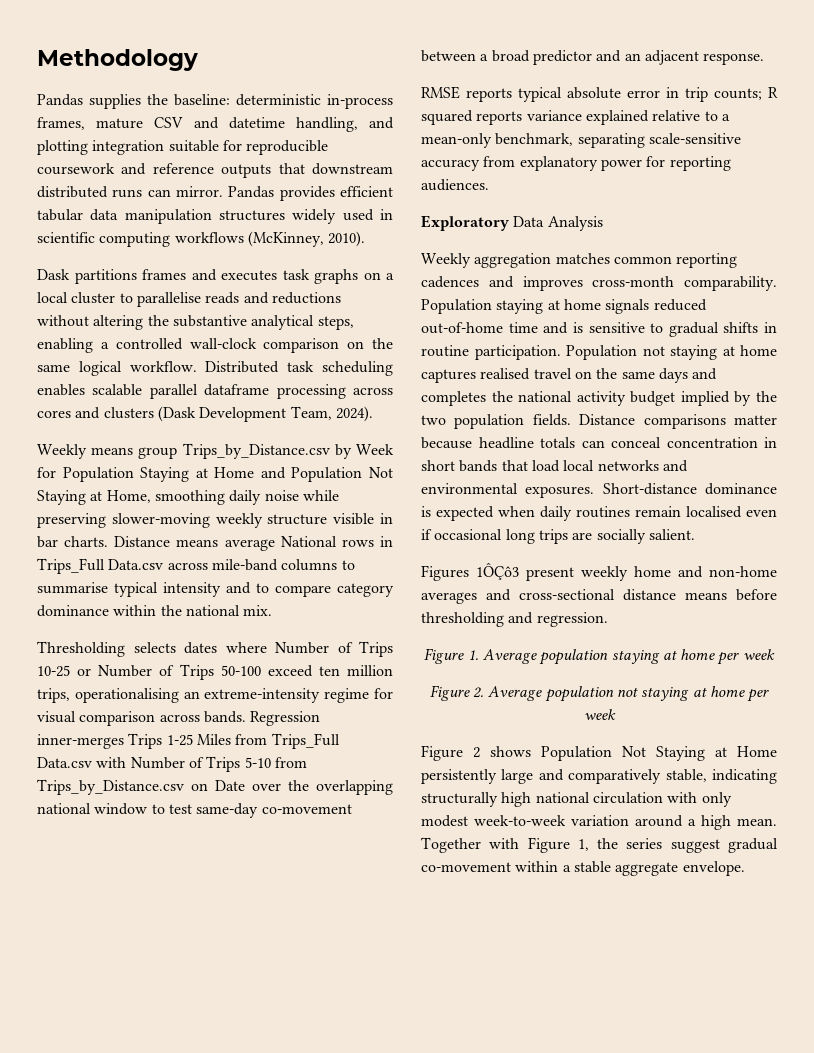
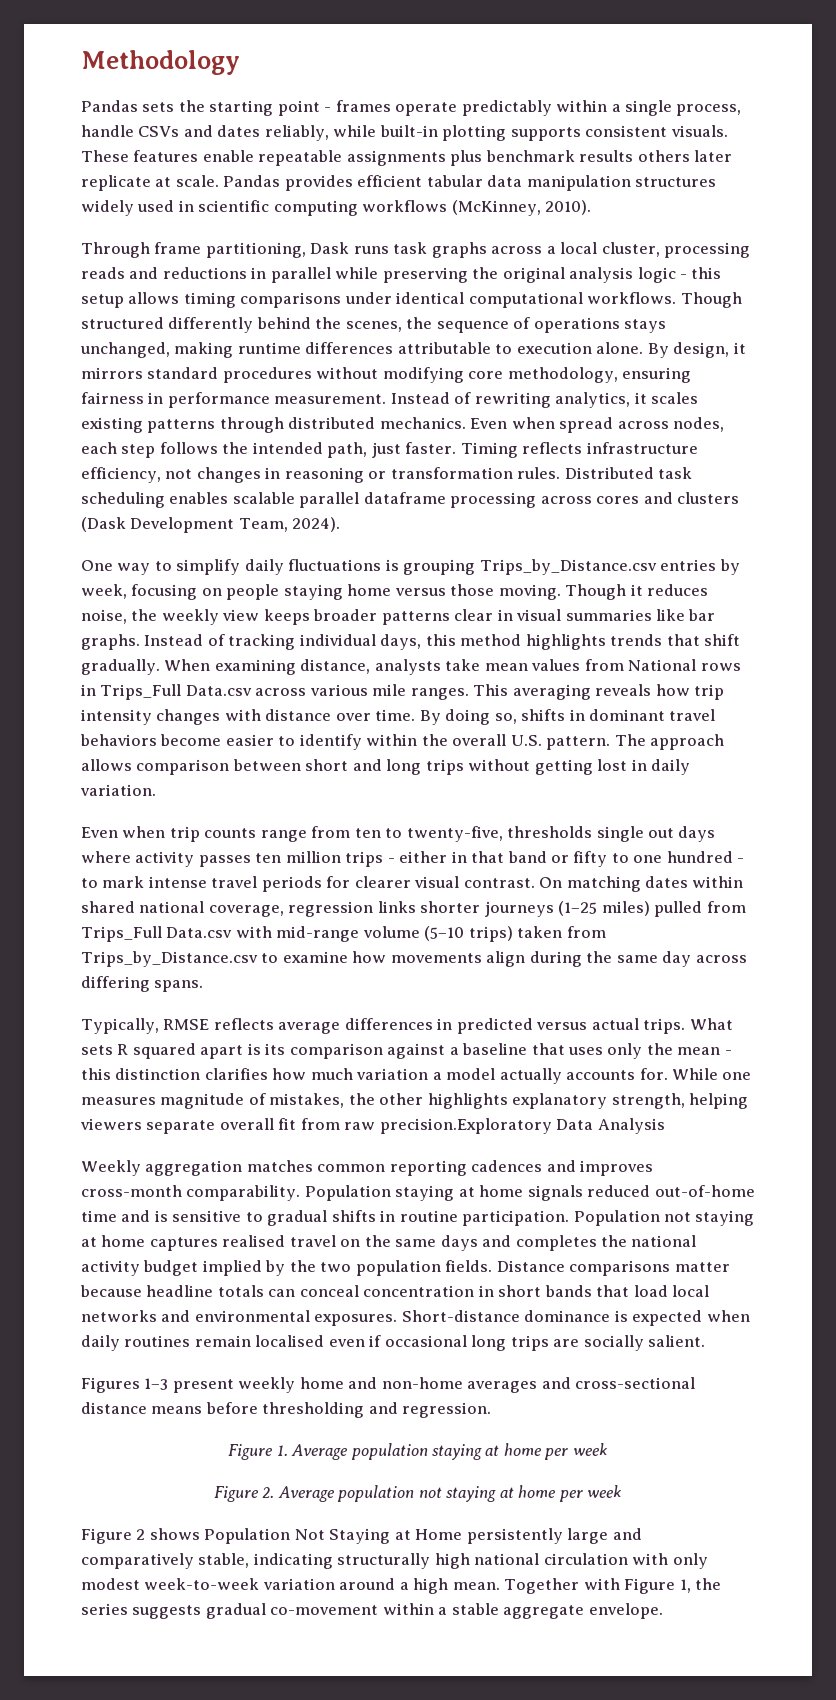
- Pandas supplies the baseline: deterministic in-process frames, mature CSV and datetime handling, and plotting integration suitable for reproducible coursework and reference outputs that downstream distributed runs can mirror.
+ Pandas sets the starting point - frames operate predictably within a single process, handle CSVs and dates reliably, while built-in plotting supports consistent visuals. These features enable repeatable assignments plus benchmark results others later replicate at scale.
- Dask partitions frames and executes task graphs on a local cluster to parallelise reads and reductions without altering the substantive analytical steps, enabling a controlled wall-clock comparison on the same logical workflow.
+ Through frame partitioning, Dask runs task graphs across a local cluster, processing reads and reductions in parallel while preserving the original analysis logic - this setup allows timing comparisons under identical computational workflows. Though structured differently behind the scenes, the sequence of operations stays unchanged, making runtime differences attributable to execution alone. By design, it mirrors standard procedures without modifying core methodology, ensuring fairness in performance measurement. Instead of rewriting analytics, it scales existing patterns through distributed mechanics. Even when spread across nodes, each step follows the intended path, just faster. Timing reflects infrastructure efficiency, not changes in reasoning or transformation rules.
- Weekly means group Trips_by_Distance.csv by Week for Population Staying at Home and Population Not Staying at Home, smoothing daily noise while preserving slower-moving weekly structure visible in bar charts. Distance means average National rows in Trips_Full Data.csv across mile-band columns to summarise typical intensity and to compare category dominance within the national mix.
- Thresholding selects dates where Number of Trips 10-25 or Number of Trips 50-100 exceed ten million trips, operationalising an extreme-intensity regime for visual comparison across bands. Regression inner-merges Trips 1-25 Miles from Trips_Full Data.csv with Number of Trips 5-10 from Trips_by_Distance.csv on Date over the overlapping national window to test same-day co-movement between a broad predictor and an adjacent response.
- RMSE reports typical absolute error in trip counts; R squared reports variance explained relative to a mean-only benchmark, separating scale-sensitive accuracy from explanatory power for reporting audiences.
- Exploratory Data Analysis
+ One way to simplify daily fluctuations is grouping Trips_by_Distance.csv entries by week, focusing on people staying home versus those moving. Though it reduces noise, the weekly view keeps broader patterns clear in visual summaries like bar graphs. Instead of tracking individual days, this method highlights trends that shift gradually. When examining distance, analysts take mean values from National rows in Trips_Full Data.csv across various mile ranges. This averaging reveals how trip intensity changes with distance over time. By doing so, shifts in dominant travel behaviors become easier to identify within the overall U.S. pattern. The approach allows comparison between short and long trips without getting lost in daily variation.
+ Even when trip counts range from ten to twenty-five, thresholds single out days where activity passes ten million trips - either in that band or fifty to one hundred - to mark intense travel periods for clearer visual contrast. On matching dates within shared national coverage, regression links shorter journeys (1–25 miles) pulled from Trips_Full Data.csv with mid-range volume (5–10 trips) taken from Trips_by_Distance.csv to examine how movements align during the same day across differing spans.
+ Typically, RMSE reflects average differences in predicted versus actual trips. What sets R squared apart is its comparison against a baseline that uses only the mean - this distinction clarifies how much variation a model actually accounts for. While one measures magnitude of mistakes, the other highlights explanatory strength, helping viewers separate overall fit from raw precision.Exploratory Data Analysis
- Figures 1ÔÇô3 present weekly home and non-home averages and cross-sectional distance means before thresholding and regression.
+ Figures 1–3 present weekly home and non-home averages and cross-sectional distance means before thresholding and regression.
- Together with Figure 1, the series suggest gradual co-movement within a stable aggregate envelope.
+ Together with Figure 1, the series suggests gradual co-movement within a stable aggregate envelope.

